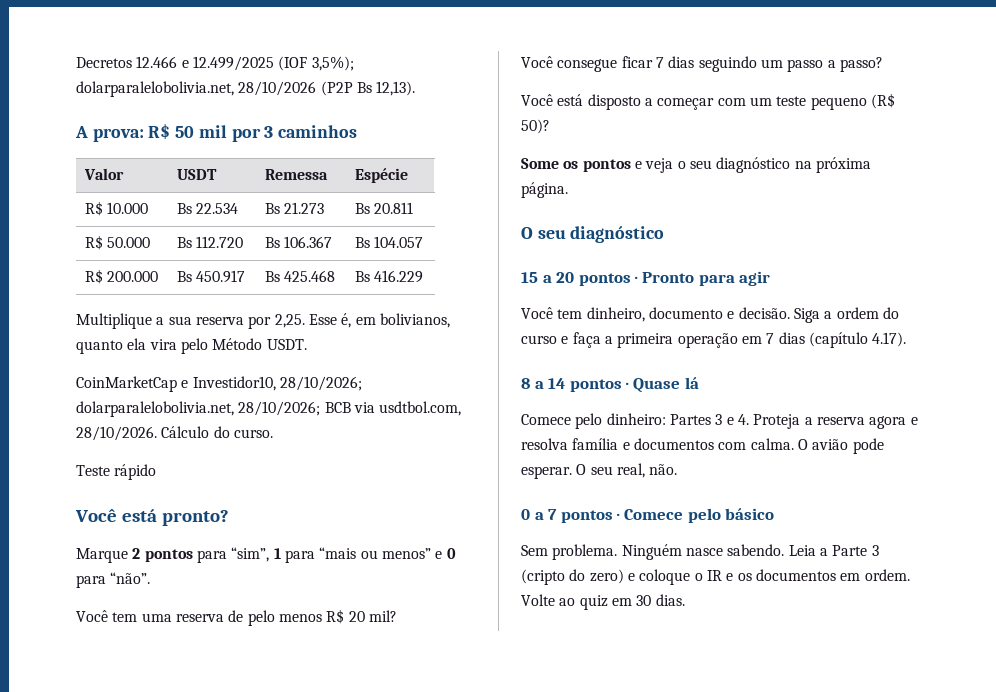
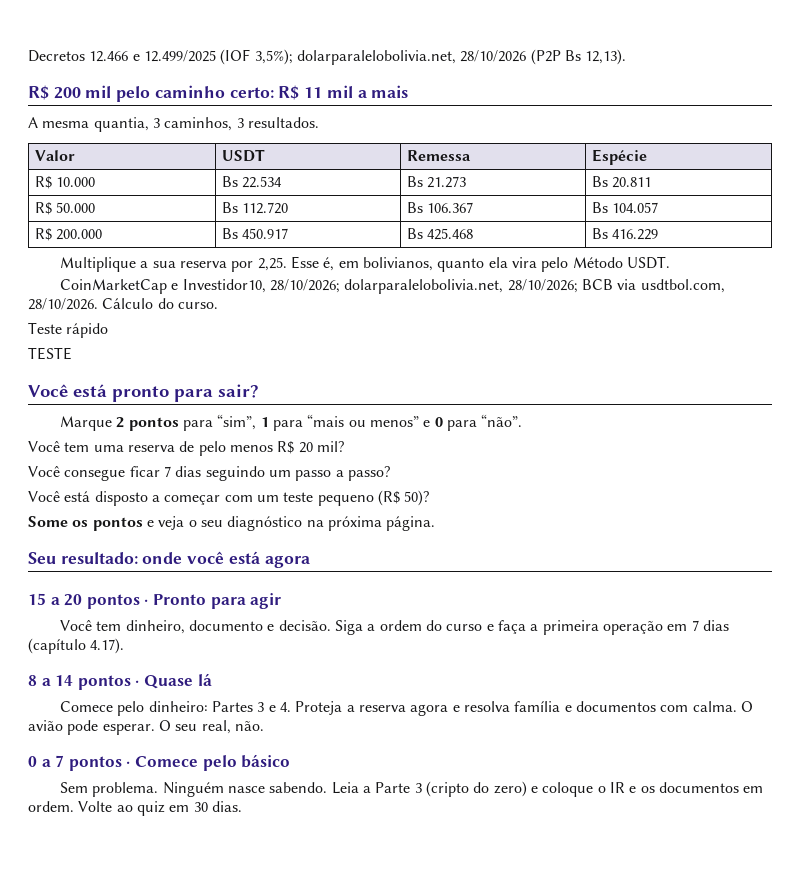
- A prova: R$ 50 mil por 3 caminhos
+ R$ 200 mil pelo caminho certo: R$ 11 mil a mais
+ A mesma quantia, 3 caminhos, 3 resultados.
- Você está pronto?
+ TESTE
+ Você está pronto para sair?
- O seu diagnóstico
+ Seu resultado: onde você está agora

